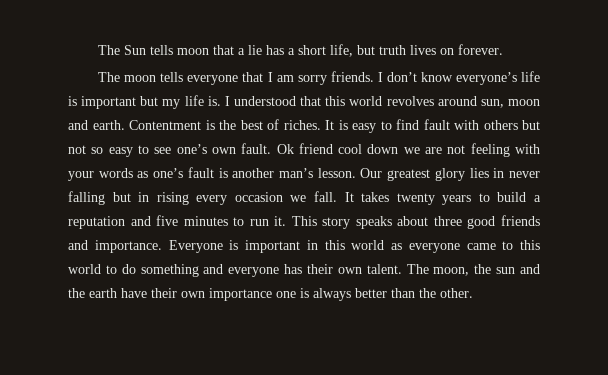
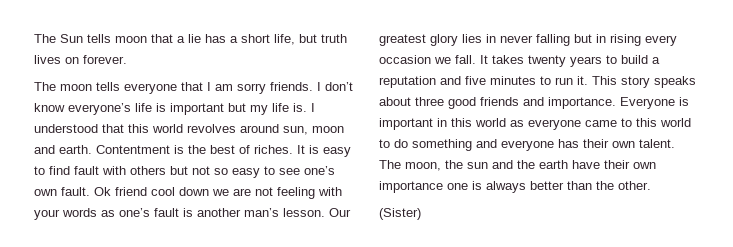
+ (Sister)

